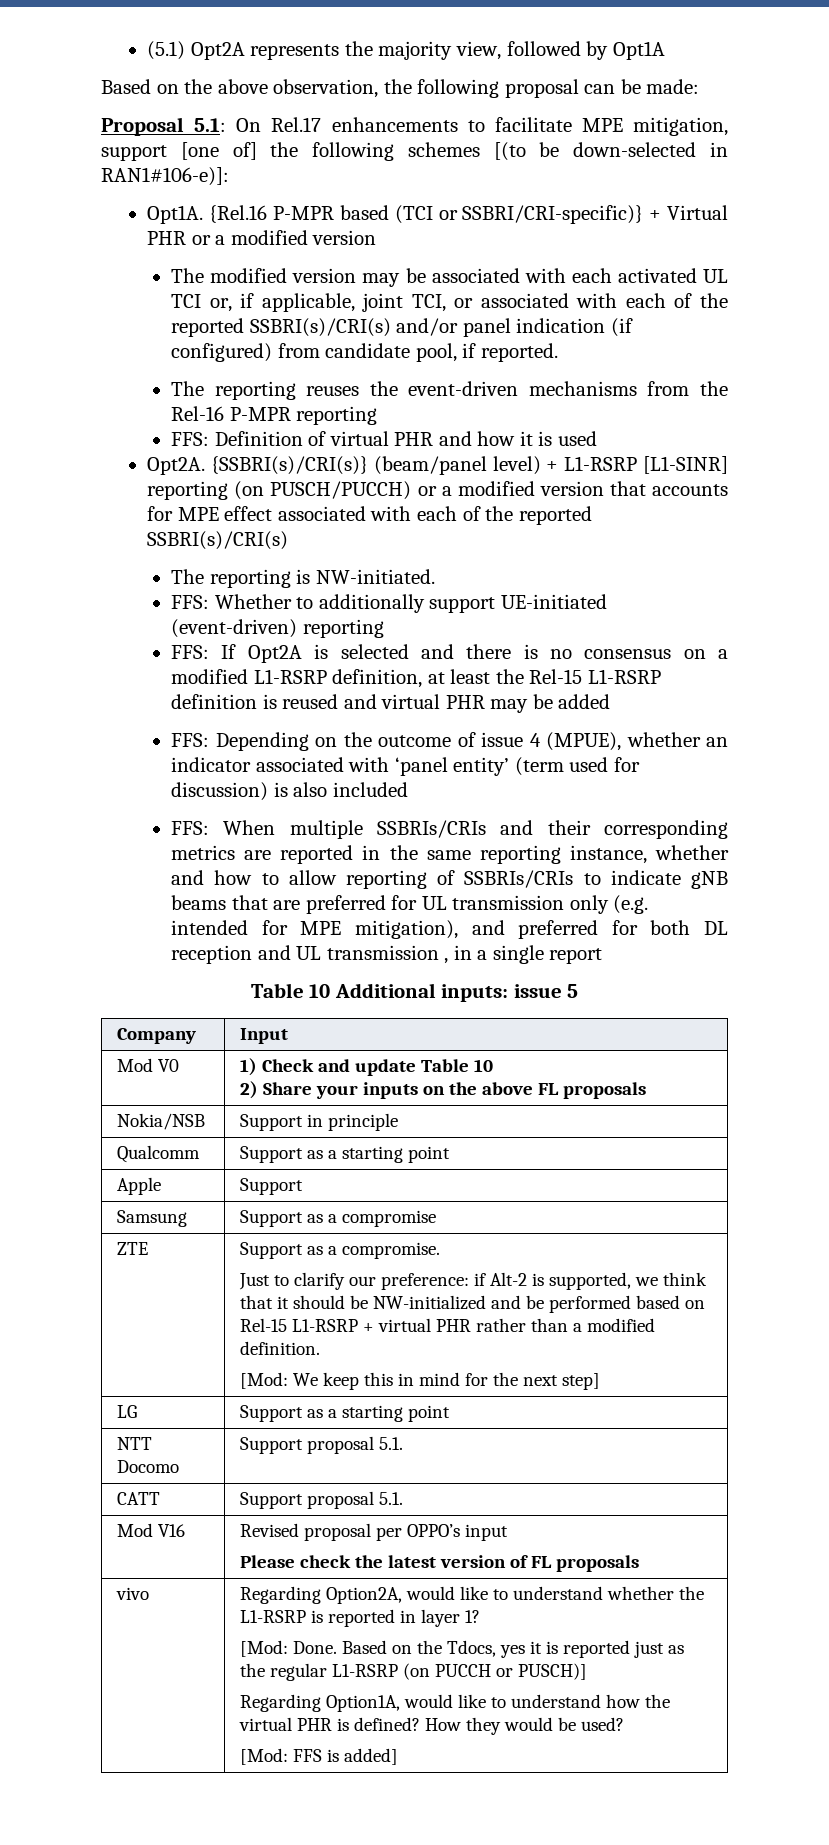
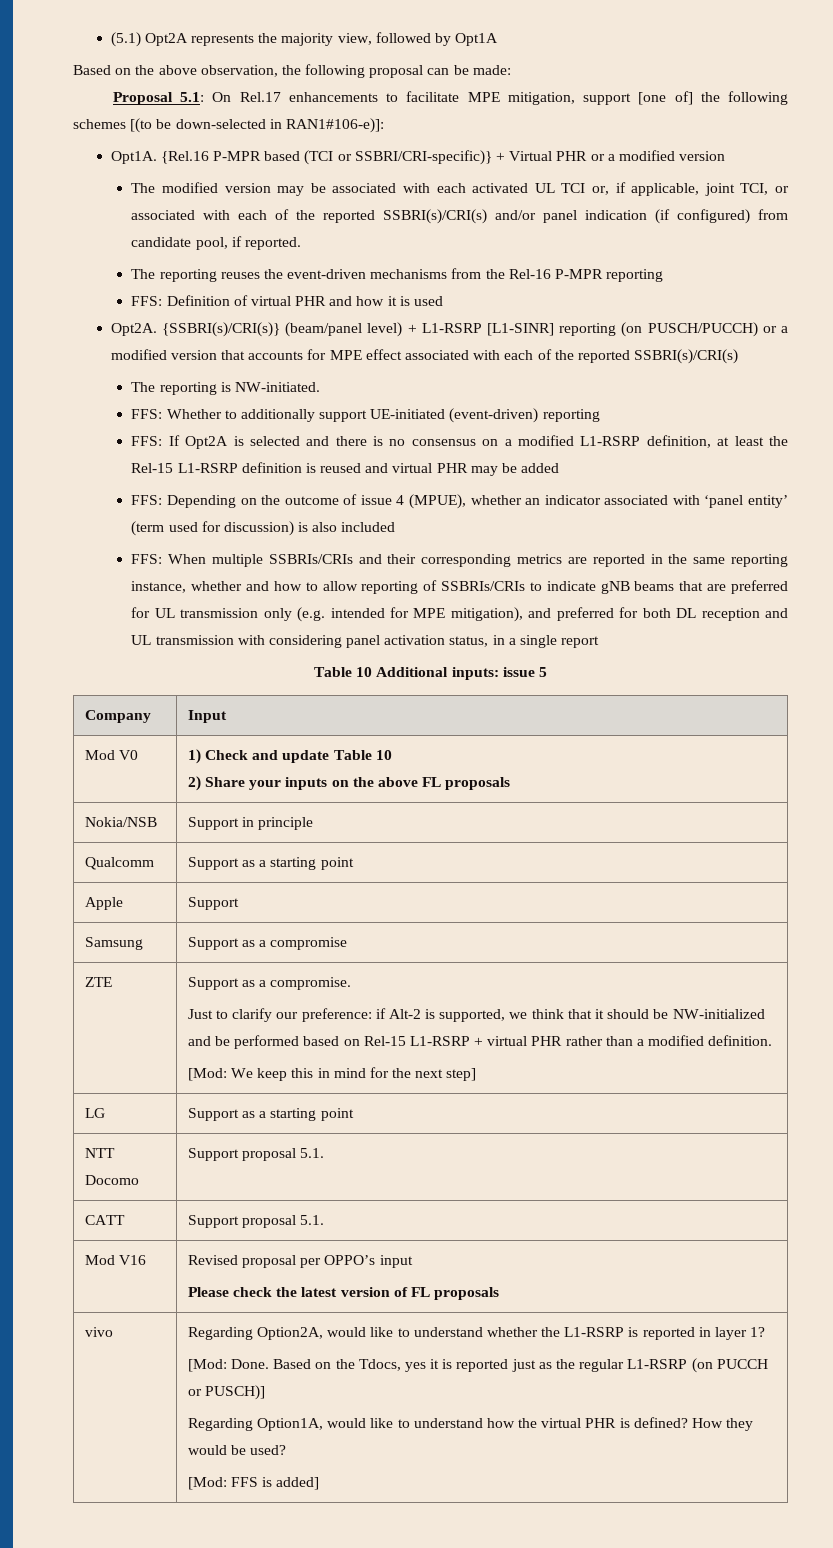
- FFS: When multiple SSBRIs/CRIs and their corresponding metrics are reported in the same reporting instance, whether and how to allow reporting of SSBRIs/CRIs to indicate gNB beams that are preferred for UL transmission only (e.g. intended for MPE mitigation), and preferred for both DL reception and UL transmission , in a single report
+ FFS: When multiple SSBRIs/CRIs and their corresponding metrics are reported in the same reporting instance, whether and how to allow reporting of SSBRIs/CRIs to indicate gNB beams that are preferred for UL transmission only (e.g. intended for MPE mitigation), and preferred for both DL reception and UL transmission with considering panel activation status, in a single report

